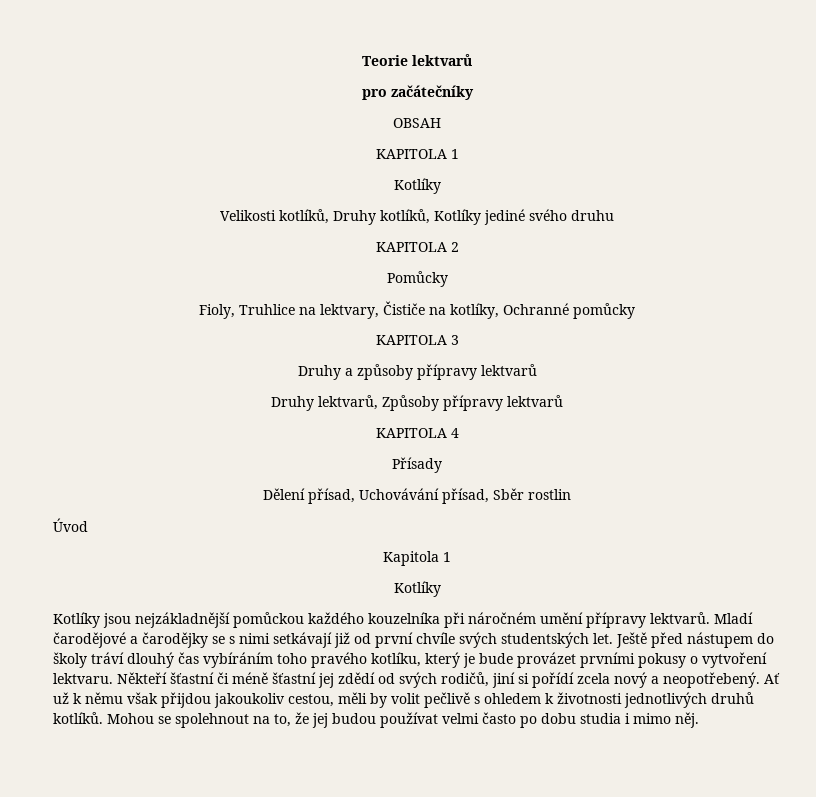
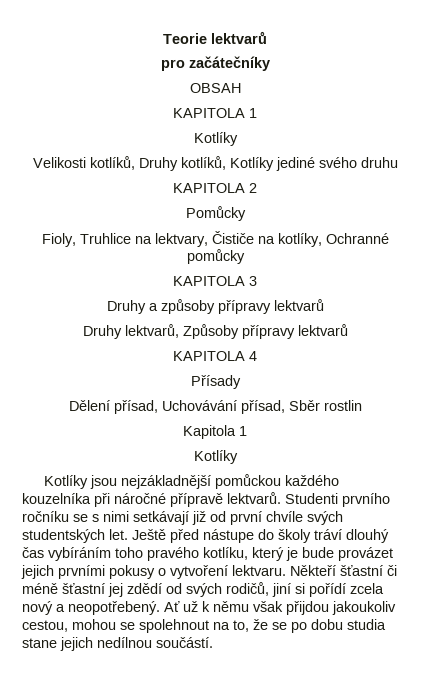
- Úvod
- Kotlíky jsou nejzákladnější pomůckou každého kouzelníka při náročném umění přípravy lektvarů. Mladí čarodějové a čarodějky se s nimi setkávají již od první chvíle svých studentských let.
+ Kotlíky jsou nejzákladnější pomůckou každého kouzelníka při náročné přípravě lektvarů. Studenti prvního ročníku se s nimi setkávají již od první chvíle svých studentských let.
- Ještě před nástupem do školy tráví dlouhý čas vybíráním toho pravého kotlíku, který je bude provázet prvními pokusy o vytvoření lektvaru.
+ Ještě před nástupe do školy tráví dlouhý čas vybíráním toho pravého kotlíku, který je bude provázet jejich prvními pokusy o vytvoření lektvaru.
- Ať už k němu však přijdou jakoukoliv cestou, měli by volit pečlivě s ohledem k životnosti jednotlivých druhů kotlíků. Mohou se spolehnout na to, že jej budou používat velmi často po dobu studia i mimo něj.
+ Ať už k němu však přijdou jakoukoliv cestou, mohou se spolehnout na to, že se po dobu studia stane jejich nedílnou součástí.

